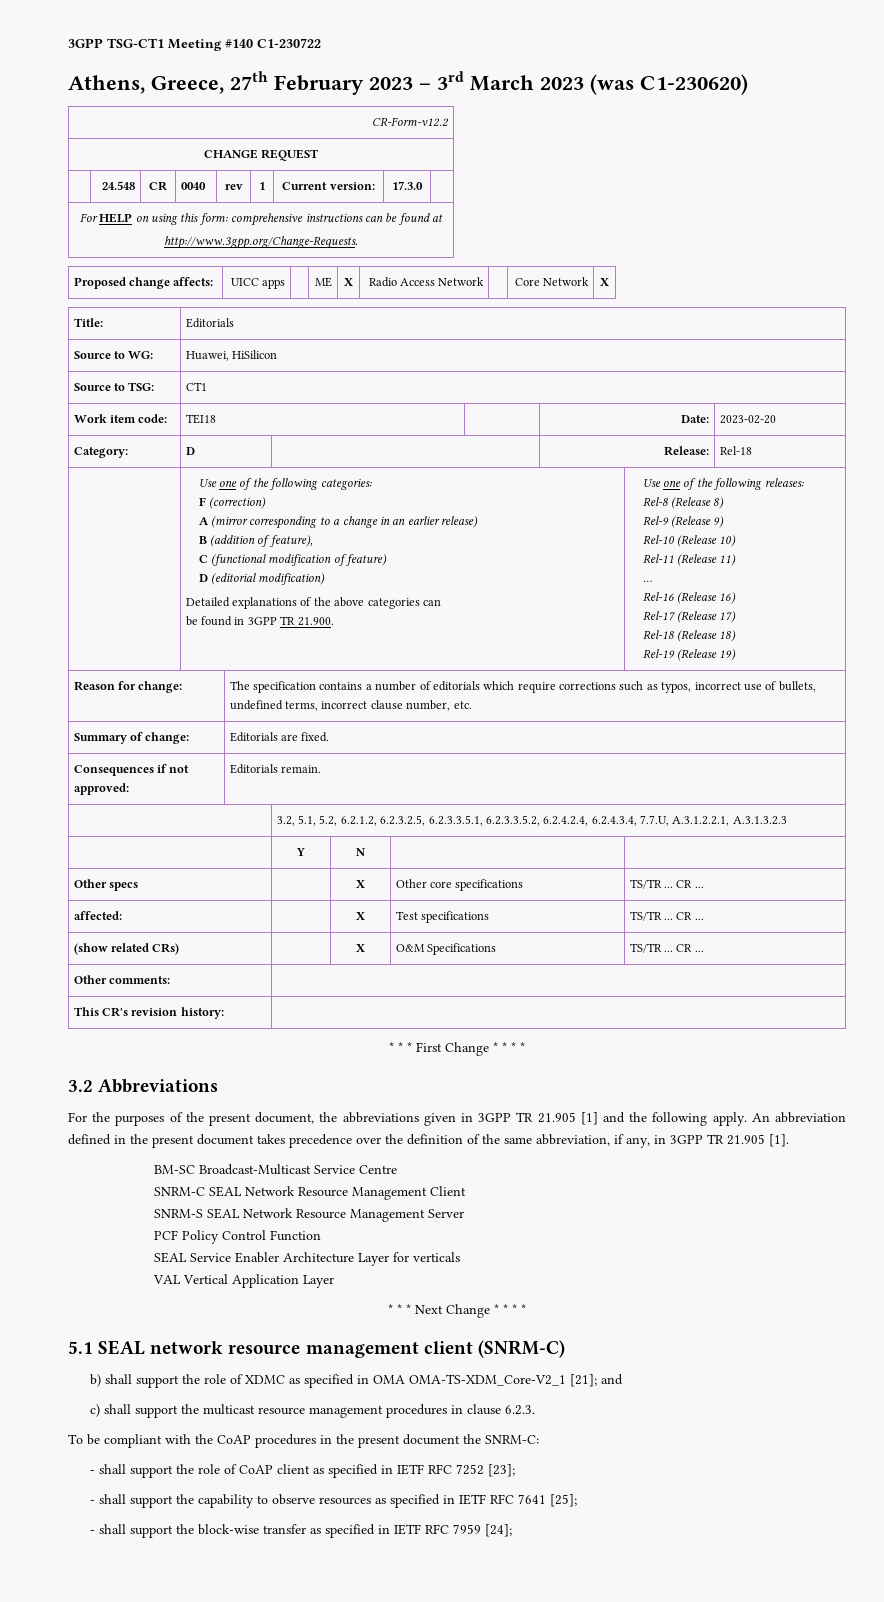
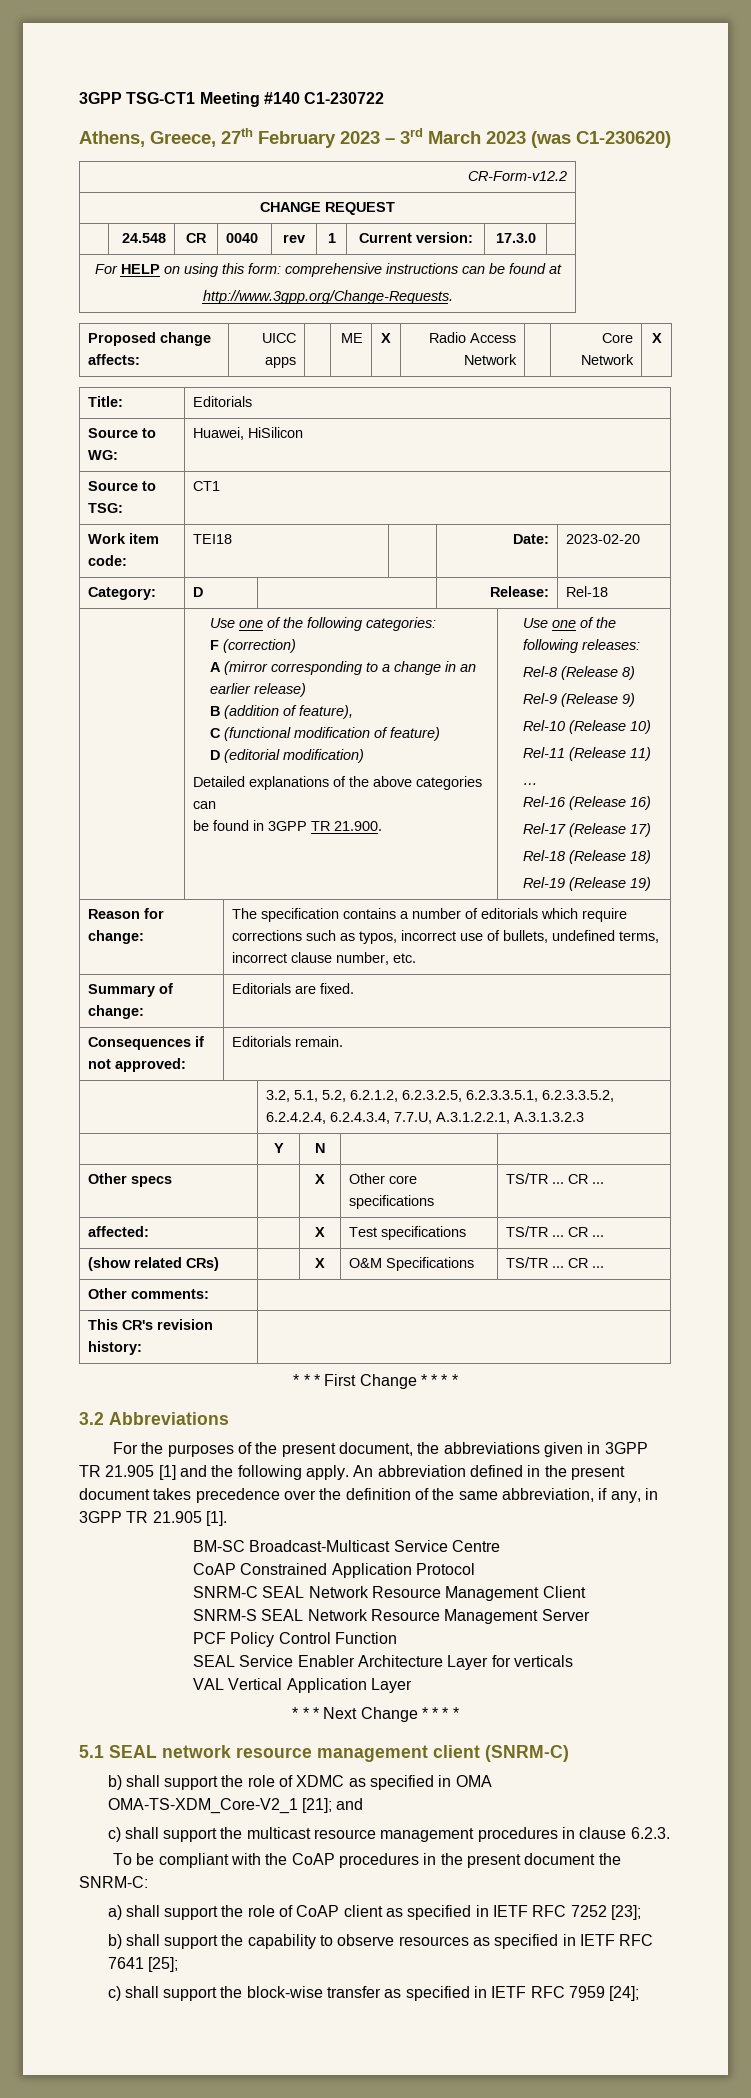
+ CoAP Constrained Application Protocol
- - shall support the role of CoAP client as specified in IETF RFC 7252 [23];
+ a) shall support the role of CoAP client as specified in IETF RFC 7252 [23];
- - shall support the capability to observe resources as specified in IETF RFC 7641 [25];
+ b) shall support the capability to observe resources as specified in IETF RFC 7641 [25];
- - shall support the block-wise transfer as specified in IETF RFC 7959 [24];
+ c) shall support the block-wise transfer as specified in IETF RFC 7959 [24];

